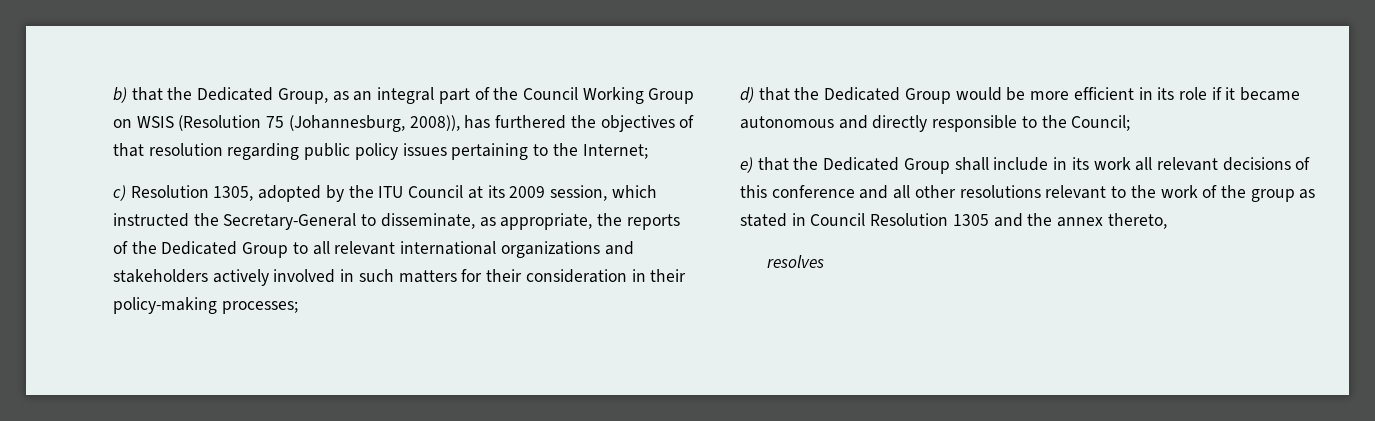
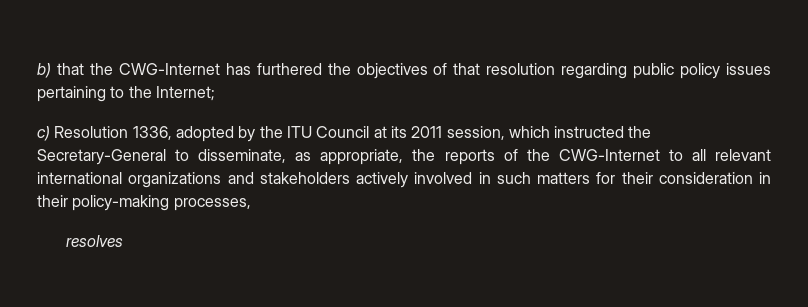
- b) that the Dedicated Group, as an integral part of the Council Working Group on WSIS (Resolution 75 (Johannesburg, 2008)), has furthered the objectives of that resolution regarding public policy issues pertaining to the Internet;
+ b) that the CWG-Internet has furthered the objectives of that resolution regarding public policy issues pertaining to the Internet;
- c) Resolution 1305, adopted by the ITU Council at its 2009 session, which instructed the Secretary-General to disseminate, as appropriate, the reports of the Dedicated Group to all relevant international organizations and stakeholders actively involved in such matters for their consideration in their policy-making processes;
- d) that the Dedicated Group would be more efficient in its role if it became autonomous and directly responsible to the Council;
- e) that the Dedicated Group shall include in its work all relevant decisions of this conference and all other resolutions relevant to the work of the group as stated in Council Resolution 1305 and the annex thereto,
+ c) Resolution 1336, adopted by the ITU Council at its 2011 session, which instructed the Secretary-General to disseminate, as appropriate, the reports of the CWG-Internet to all relevant international organizations and stakeholders actively involved in such matters for their consideration in their policy-making processes,

